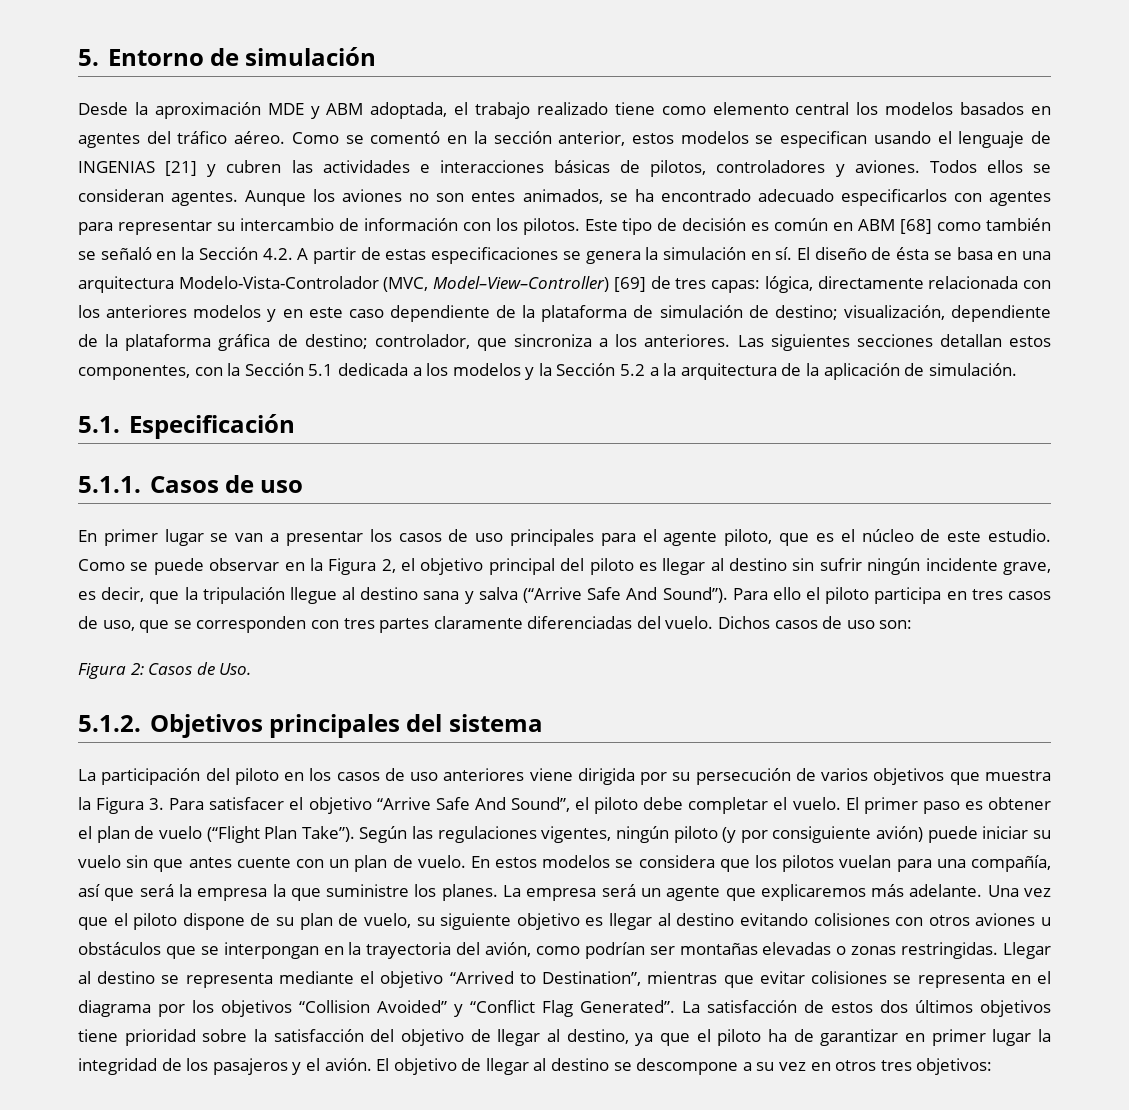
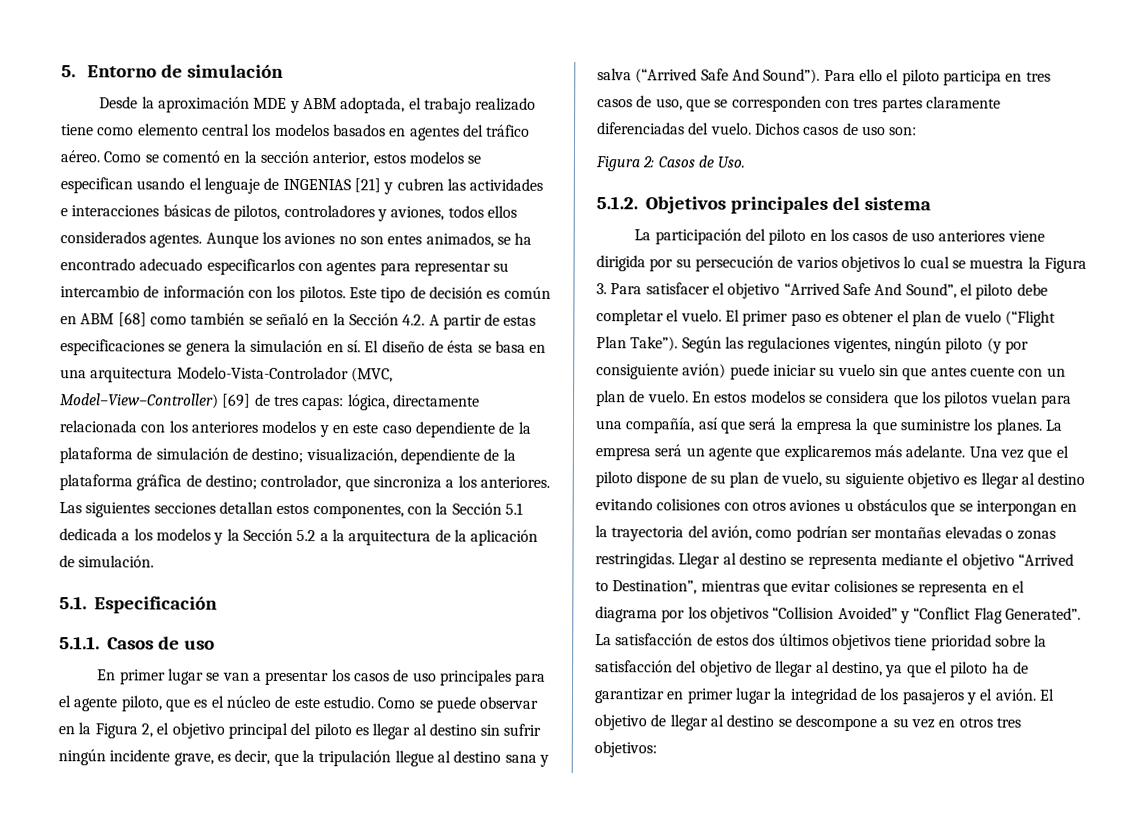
- Como se comentó en la sección anterior, estos modelos se especifican usando el lenguaje de INGENIAS [21] y cubren las actividades e interacciones básicas de pilotos, controladores y aviones. Todos ellos se consideran agentes.
+ Como se comentó en la sección anterior, estos modelos se especifican usando el lenguaje de INGENIAS [21] y cubren las actividades e interacciones básicas de pilotos, controladores y aviones, todos ellos considerados agentes.
- Como se puede observar en la Figura 2, el objetivo principal del piloto es llegar al destino sin sufrir ningún incidente grave, es decir, que la tripulación llegue al destino sana y salva (“Arrive Safe And Sound”).
+ Como se puede observar en la Figura 2, el objetivo principal del piloto es llegar al destino sin sufrir ningún incidente grave, es decir, que la tripulación llegue al destino sana y salva (“Arrived Safe And Sound”).
- La participación del piloto en los casos de uso anteriores viene dirigida por su persecución de varios objetivos que muestra la Figura 3. Para satisfacer el objetivo “Arrive Safe And Sound”, el piloto debe completar el vuelo.
+ La participación del piloto en los casos de uso anteriores viene dirigida por su persecución de varios objetivos lo cual se muestra la Figura 3. Para satisfacer el objetivo “Arrived Safe And Sound”, el piloto debe completar el vuelo.

